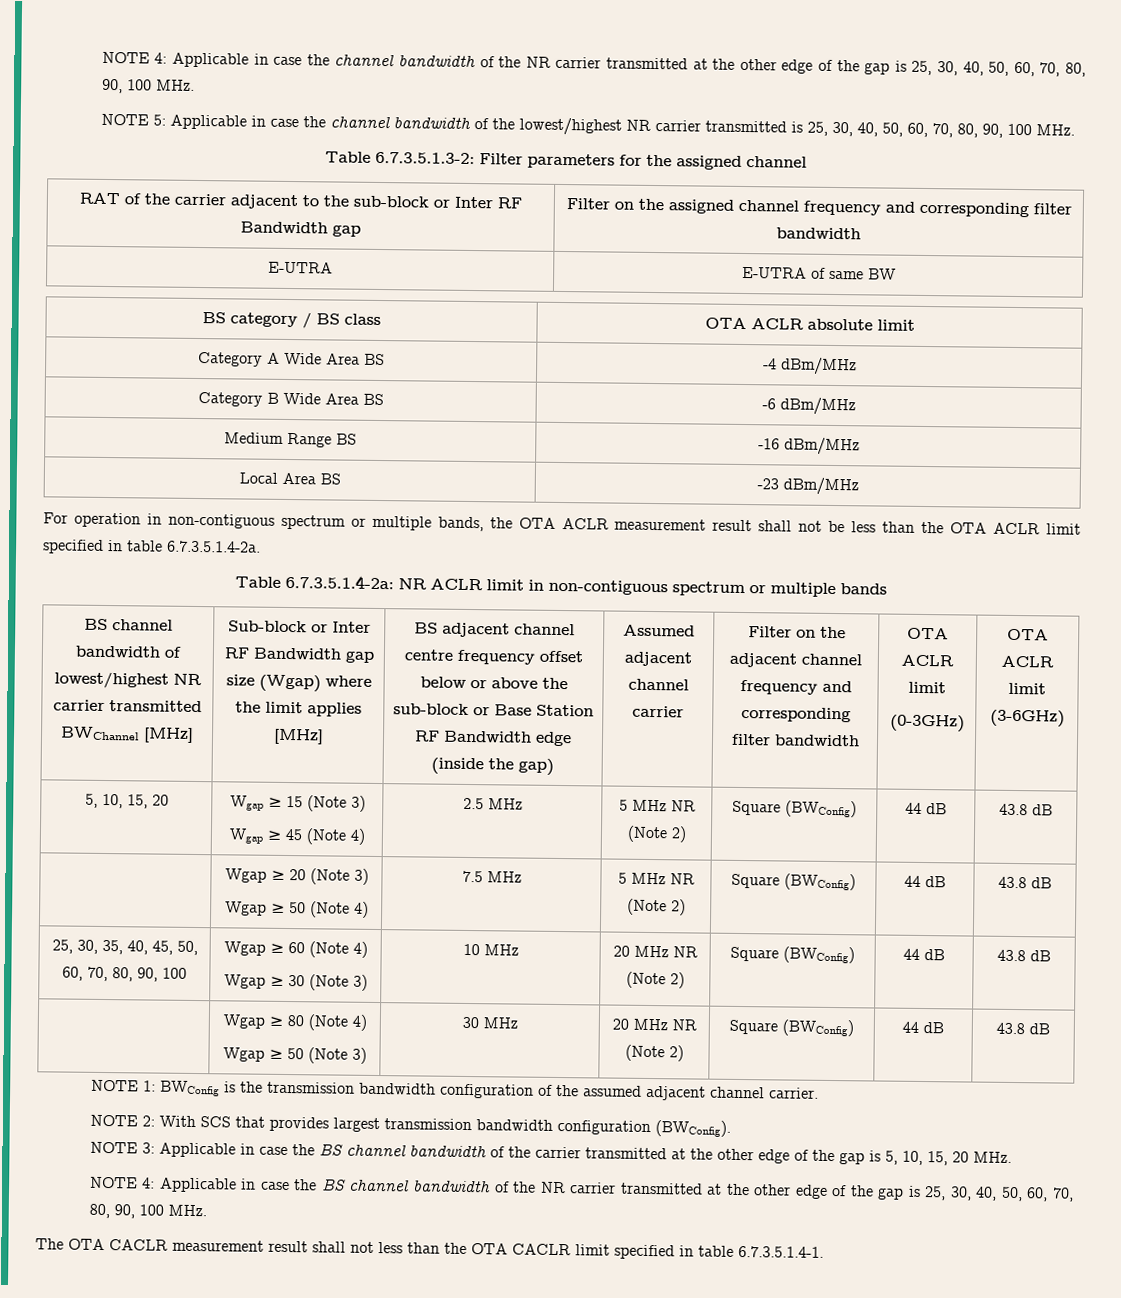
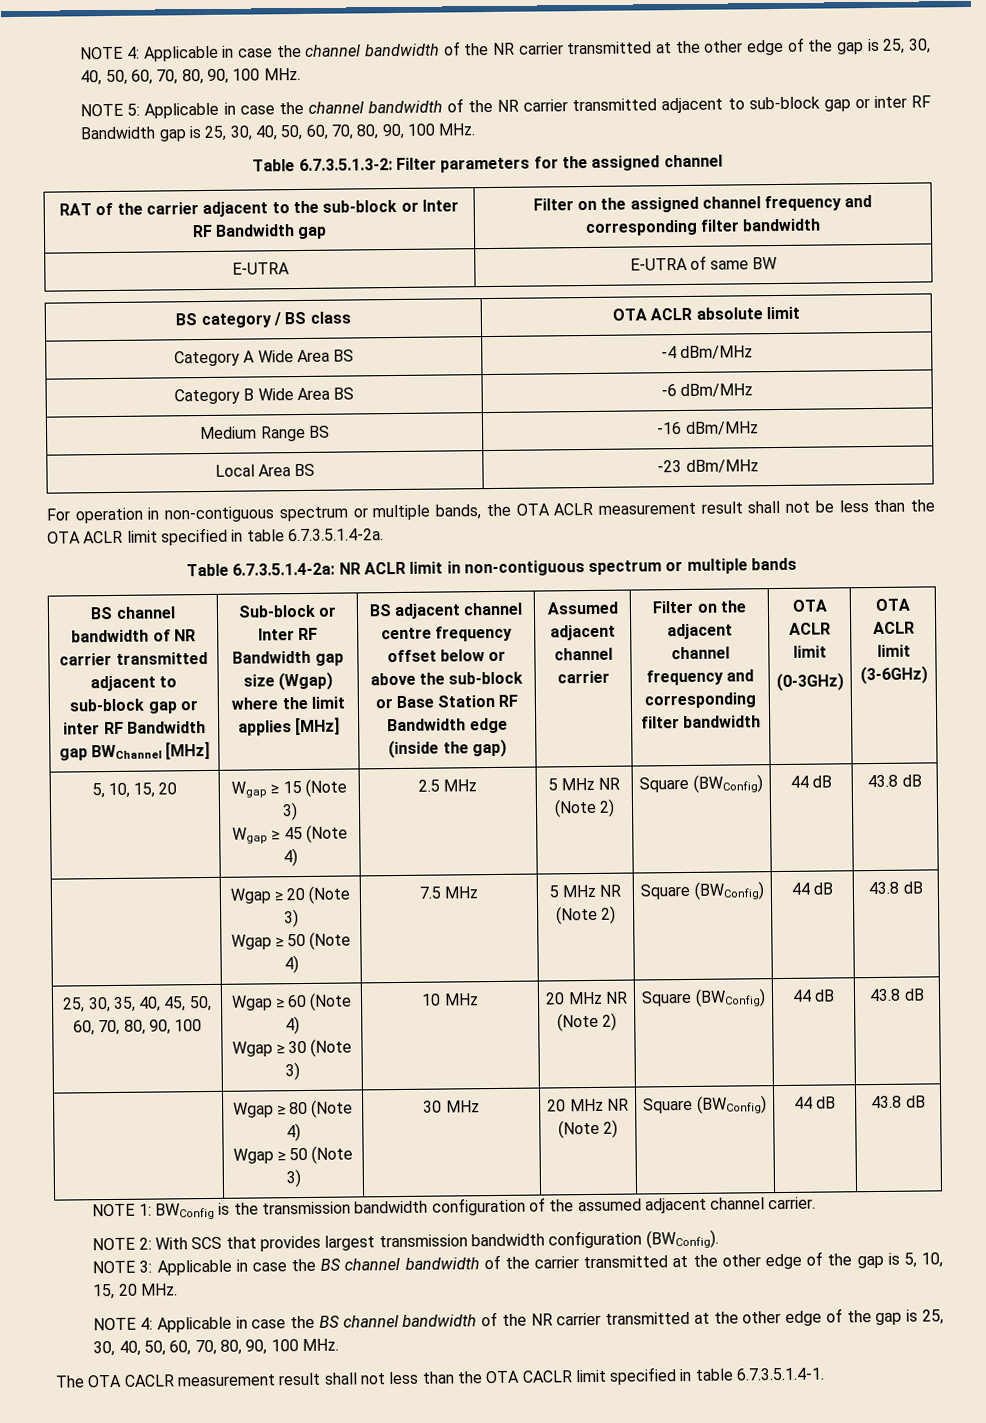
- NOTE 5: Applicable in case the channel bandwidth of the lowest/highest NR carrier transmitted is 25, 30, 40, 50, 60, 70, 80, 90, 100 MHz.
+ NOTE 5: Applicable in case the channel bandwidth of the NR carrier transmitted adjacent to sub-block gap or inter RF Bandwidth gap is 25, 30, 40, 50, 60, 70, 80, 90, 100 MHz.
- BS channel bandwidth of lowest/highest NR carrier transmitted BWChannel [MHz]
+ BS channel bandwidth of NR carrier transmitted adjacent to sub-block gap or inter RF Bandwidth gap BWChannel [MHz]

